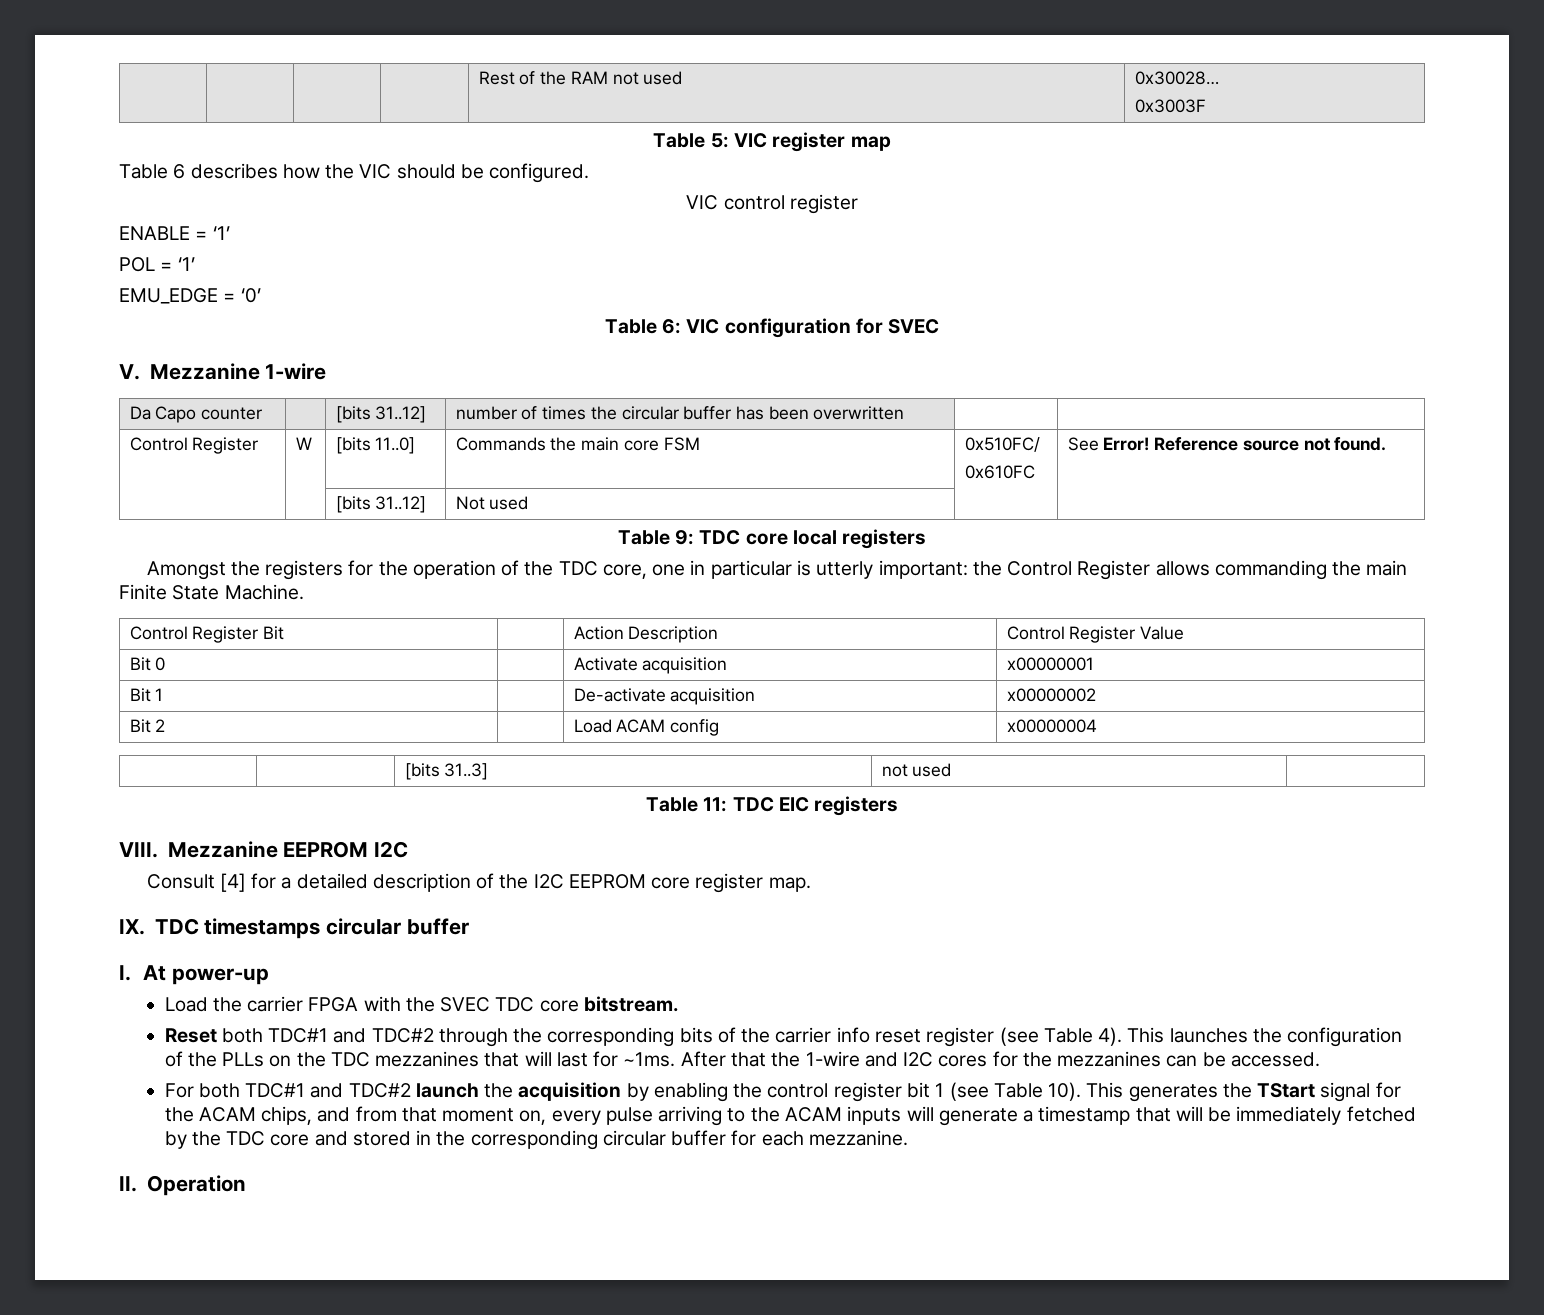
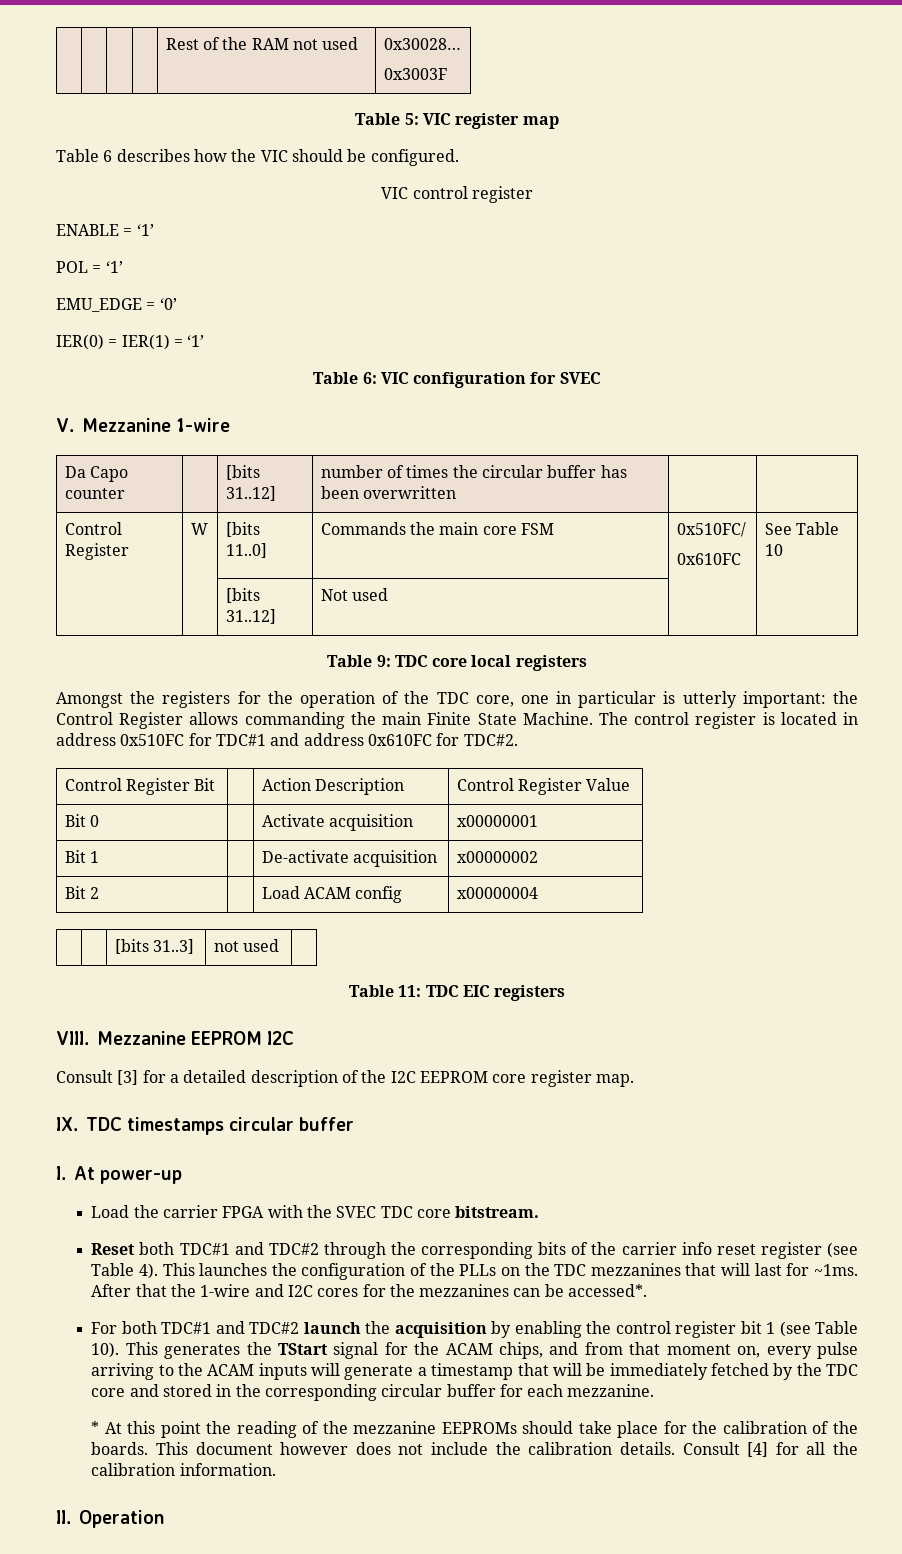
+ IER(0) = IER(1) = ‘1’
  Control Register | W | [bits 11..0] | Commands the main core FSM | 0x510FC/
- 0x610FC | See Error! Reference source not found.
+ 0x610FC | See Table 10
+ The control register is located in address 0x510FC for TDC#1 and address 0x610FC for TDC#2.
- Consult [4] for a detailed description of the I2C EEPROM core register map.
+ Consult [3] for a detailed description of the I2C EEPROM core register map.
- After that the 1-wire and I2C cores for the mezzanines can be accessed.
+ After that the 1-wire and I2C cores for the mezzanines can be accessed*.
+ * At this point the reading of the mezzanine EEPROMs should take place for the calibration of the boards. This document however does not include the calibration details. Consult [4] for all the calibration information.

